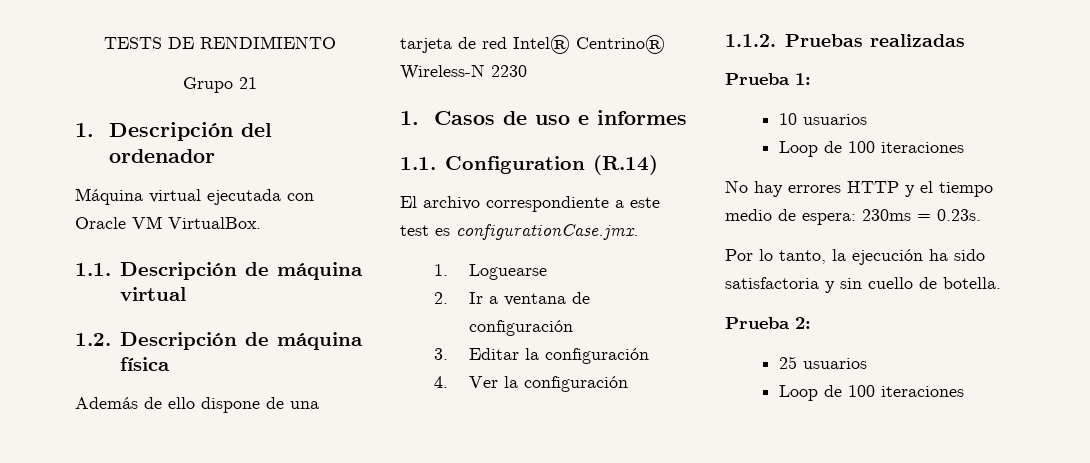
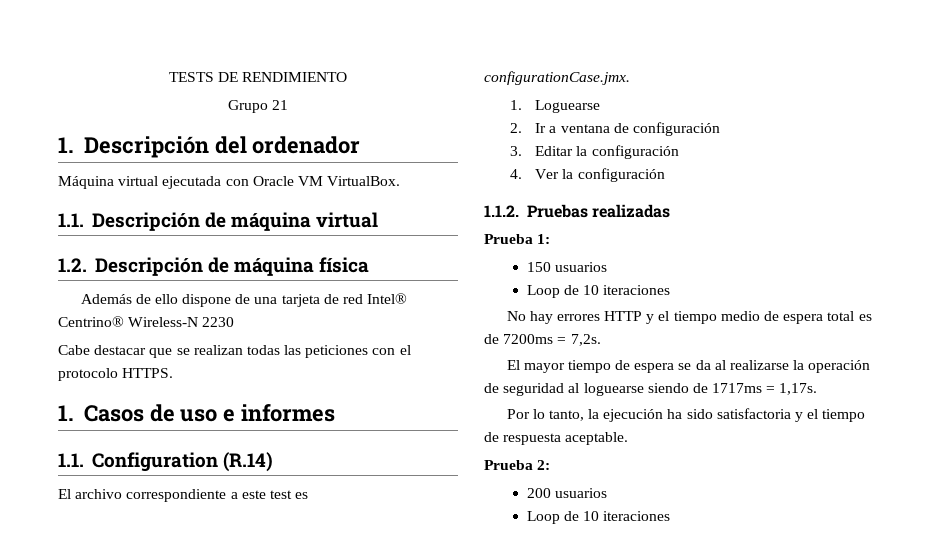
+ Cabe destacar que se realizan todas las peticiones con el protocolo HTTPS.
- 10 usuarios
- Loop de 100 iteraciones
+ 150 usuarios
+ Loop de 10 iteraciones
- No hay errores HTTP y el tiempo medio de espera: 230ms = 0.23s.
+ No hay errores HTTP y el tiempo medio de espera total es de 7200ms = 7,2s.
+ El mayor tiempo de espera se da al realizarse la operación de seguridad al loguearse siendo de 1717ms = 1,17s.
- Por lo tanto, la ejecución ha sido satisfactoria y sin cuello de botella.
+ Por lo tanto, la ejecución ha sido satisfactoria y el tiempo de respuesta aceptable.
- 25 usuarios
- Loop de 100 iteraciones
+ 200 usuarios
+ Loop de 10 iteraciones

